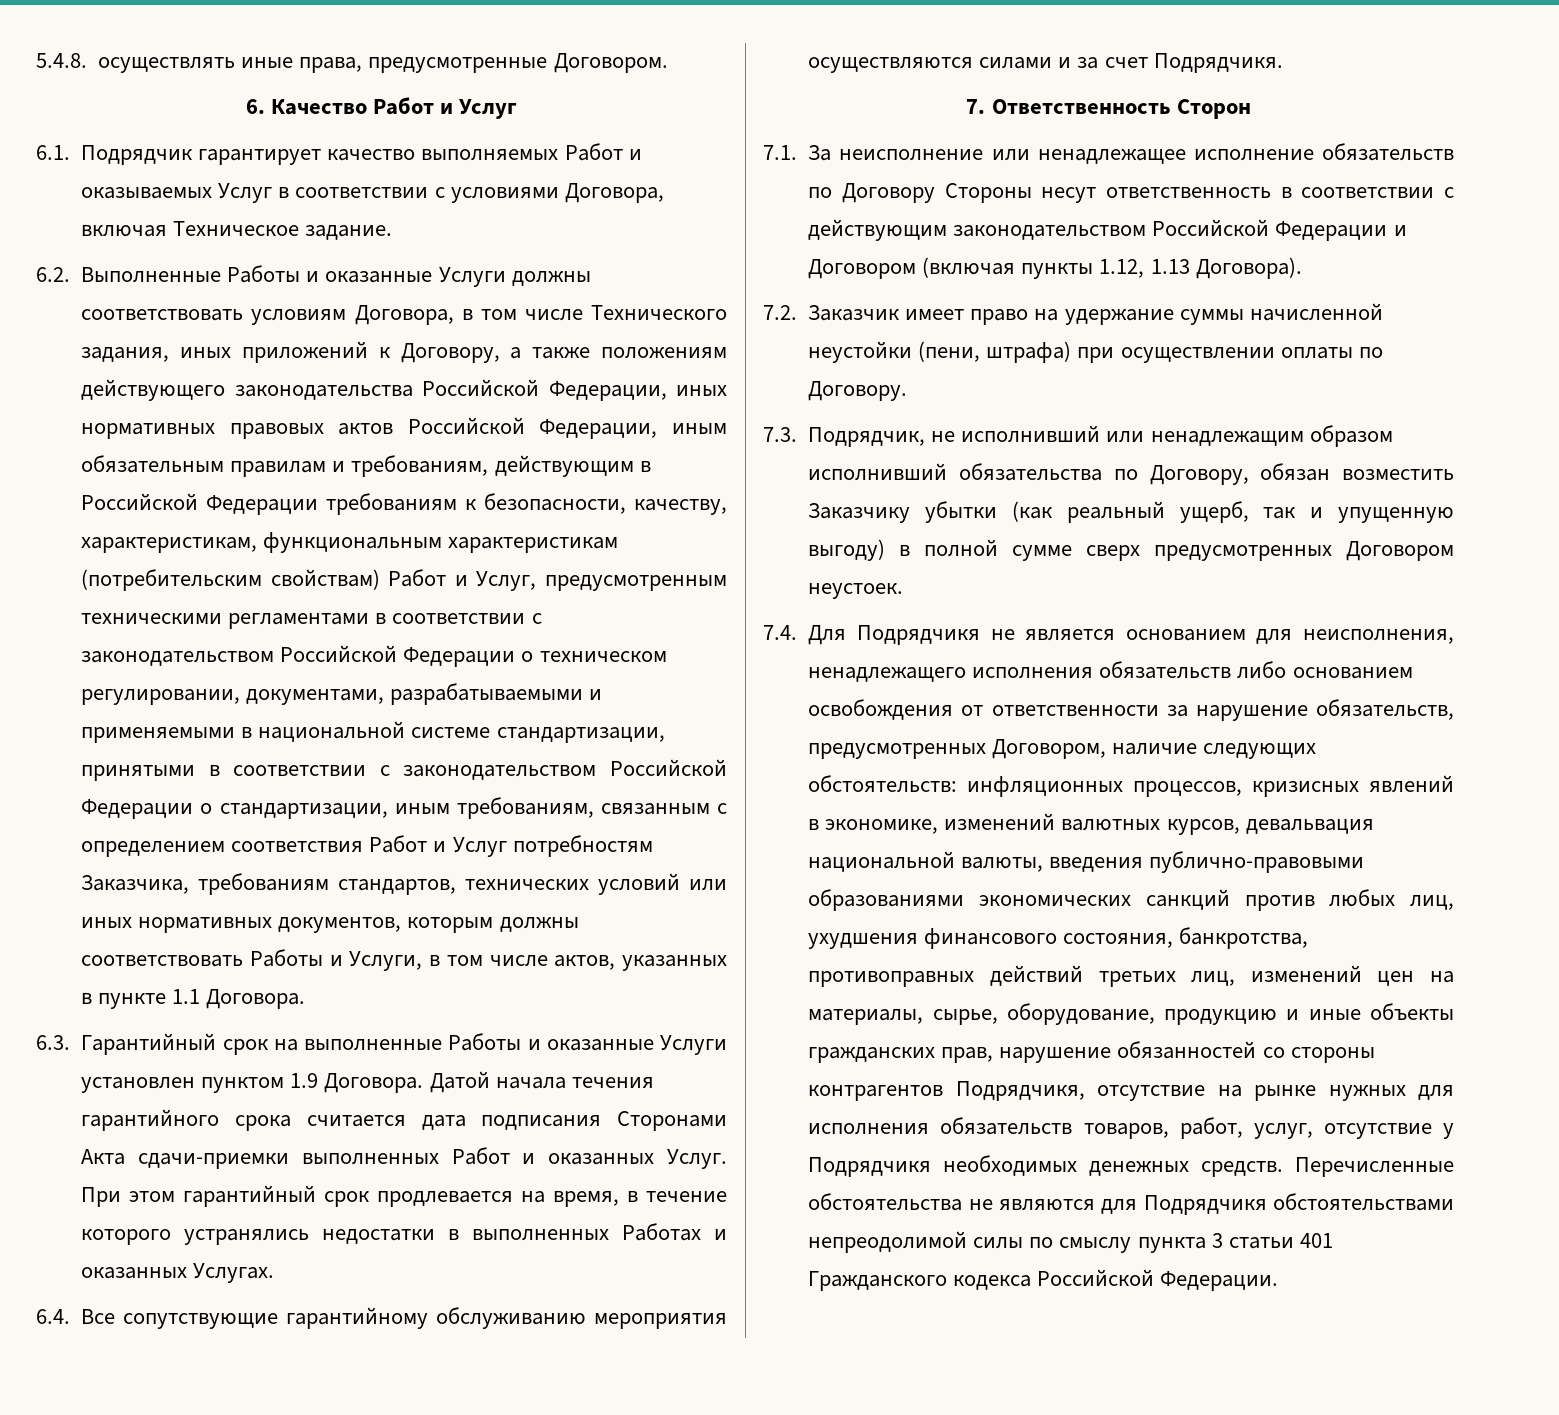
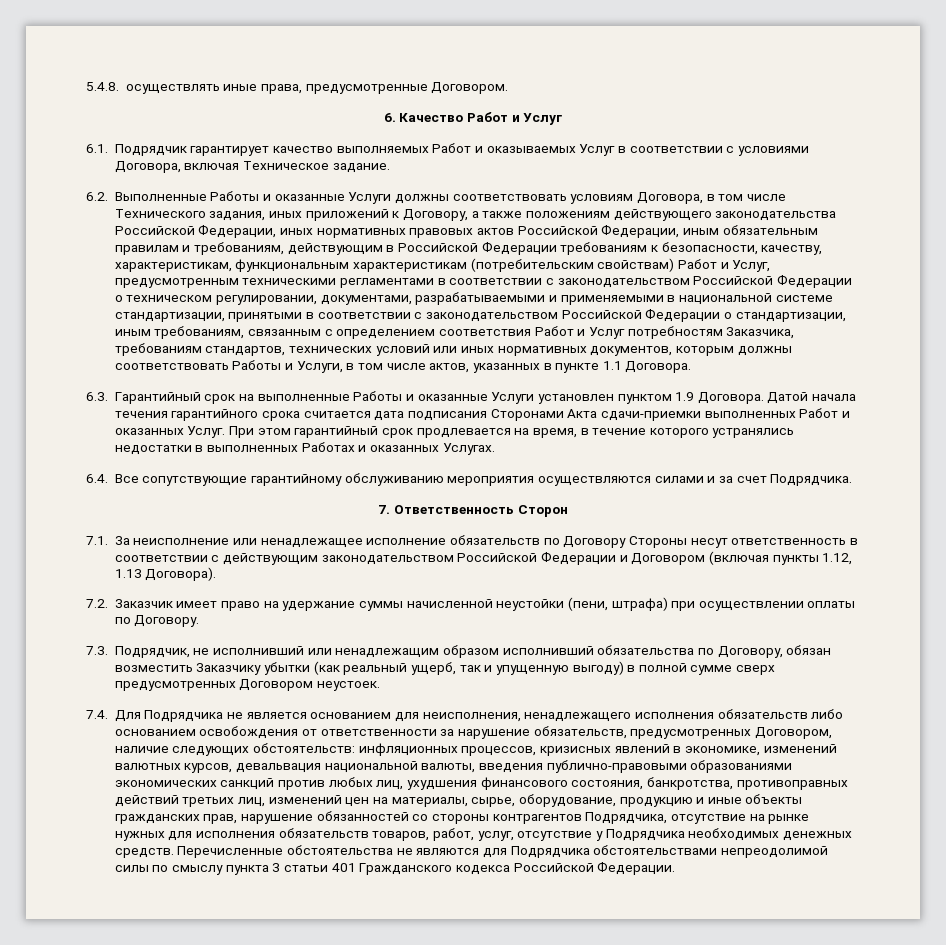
- 6.4. Все сопутствующие гарантийному обслуживанию мероприятия осуществляются силами и за счет Подрядчикя.
+ 6.4. Все сопутствующие гарантийному обслуживанию мероприятия осуществляются силами и за счет Подрядчика.
- 7.4. Для Подрядчикя не является основанием для неисполнения, ненадлежащего исполнения обязательств либо основанием освобождения от ответственности за нарушение обязательств, предусмотренных Договором, наличие следующих обстоятельств:
+ 7.4. Для Подрядчика не является основанием для неисполнения, ненадлежащего исполнения обязательств либо основанием освобождения от ответственности за нарушение обязательств, предусмотренных Договором, наличие следующих обстоятельств:
- инфляционных процессов, кризисных явлений в экономике, изменений валютных курсов, девальвация национальной валюты, введения публично-правовыми образованиями экономических санкций против любых лиц, ухудшения финансового состояния, банкротства, противоправных действий третьих лиц, изменений цен на материалы, сырье, оборудование, продукцию и иные объекты гражданских прав, нарушение обязанностей со стороны контрагентов Подрядчикя, отсутствие на рынке нужных для исполнения обязательств товаров, работ, услуг, отсутствие у Подрядчикя необходимых денежных средств.
+ инфляционных процессов, кризисных явлений в экономике, изменений валютных курсов, девальвация национальной валюты, введения публично-правовыми образованиями экономических санкций против любых лиц, ухудшения финансового состояния, банкротства, противоправных действий третьих лиц, изменений цен на материалы, сырье, оборудование, продукцию и иные объекты гражданских прав, нарушение обязанностей со стороны контрагентов Подрядчика, отсутствие на рынке нужных для исполнения обязательств товаров, работ, услуг, отсутствие у Подрядчика необходимых денежных средств.
- Перечисленные обстоятельства не являются для Подрядчикя обстоятельствами непреодолимой силы по смыслу пункта 3 статьи 401 Гражданского кодекса Российской Федерации.
+ Перечисленные обстоятельства не являются для Подрядчика обстоятельствами непреодолимой силы по смыслу пункта 3 статьи 401 Гражданского кодекса Российской Федерации.

